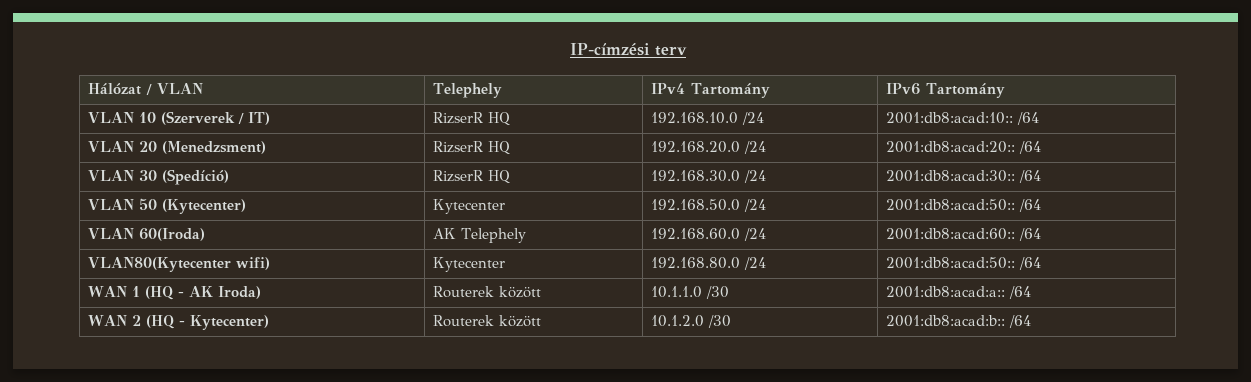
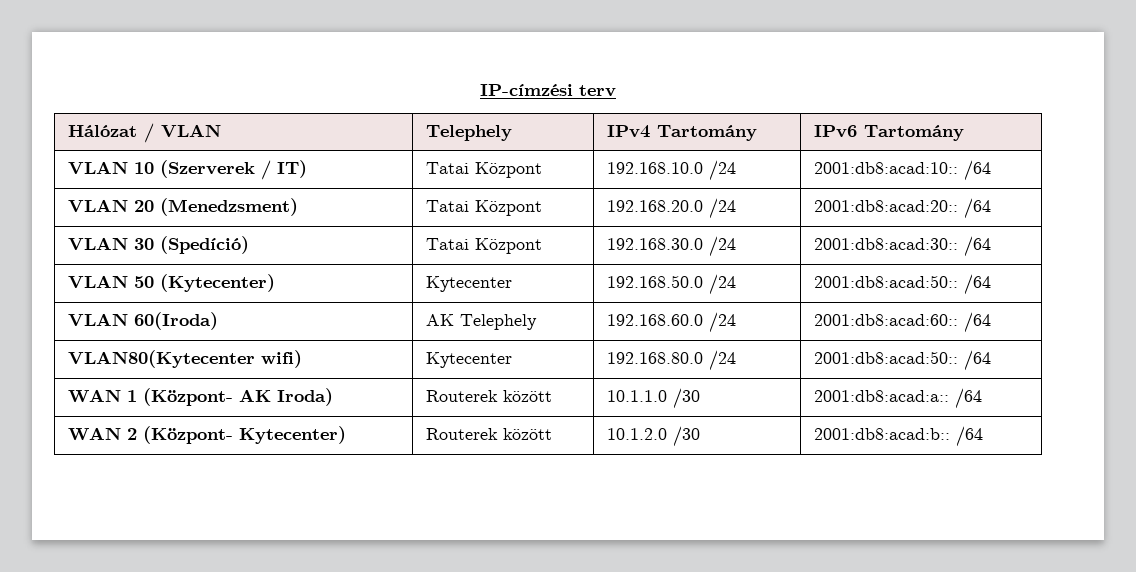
- VLAN 10 (Szerverek / IT) | RizserR HQ | 192.168.10.0 /24 | 2001:db8:acad:10:: /64
+ VLAN 10 (Szerverek / IT) | Tatai Központ | 192.168.10.0 /24 | 2001:db8:acad:10:: /64
- VLAN 20 (Menedzsment) | RizserR HQ | 192.168.20.0 /24 | 2001:db8:acad:20:: /64
+ VLAN 20 (Menedzsment) | Tatai Központ | 192.168.20.0 /24 | 2001:db8:acad:20:: /64
- VLAN 30 (Spedíció) | RizserR HQ | 192.168.30.0 /24 | 2001:db8:acad:30:: /64
+ VLAN 30 (Spedíció) | Tatai Központ | 192.168.30.0 /24 | 2001:db8:acad:30:: /64
- WAN 1 (HQ - AK Iroda) | Routerek között | 10.1.1.0 /30 | 2001:db8:acad:a:: /64
+ WAN 1 (Központ- AK Iroda) | Routerek között | 10.1.1.0 /30 | 2001:db8:acad:a:: /64
- WAN 2 (HQ - Kytecenter) | Routerek között | 10.1.2.0 /30 | 2001:db8:acad:b:: /64
+ WAN 2 (Központ- Kytecenter) | Routerek között | 10.1.2.0 /30 | 2001:db8:acad:b:: /64

